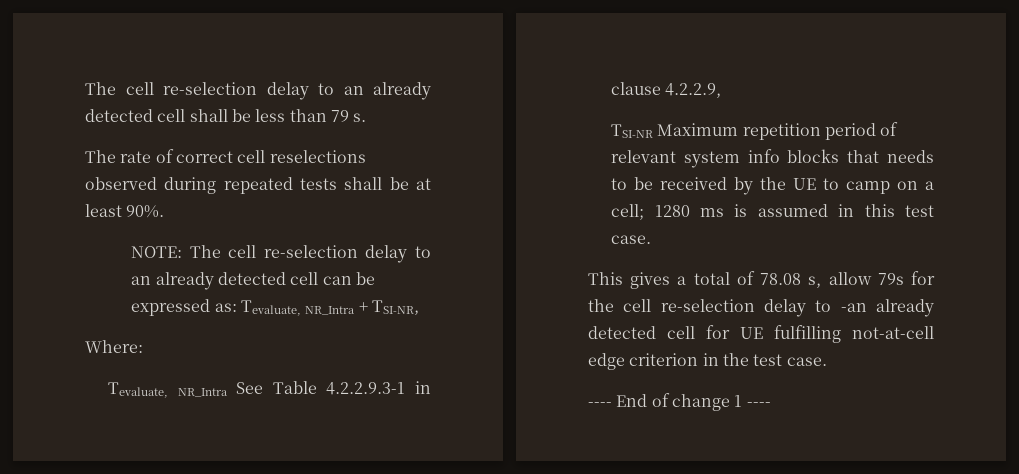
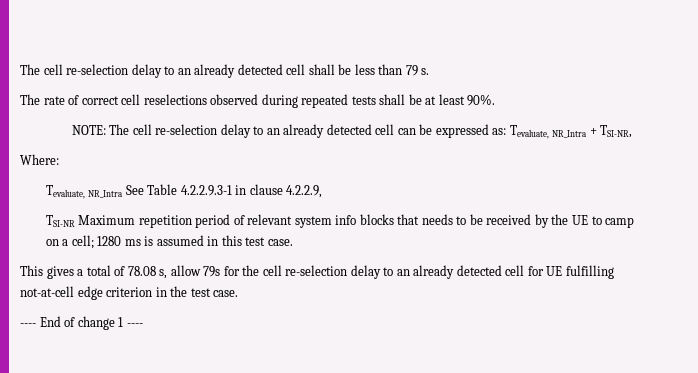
- This gives a total of 78.08 s, allow 79s for the cell re-selection delay to -an already detected cell for UE fulfilling not-at-cell edge criterion in the test case.
+ This gives a total of 78.08 s, allow 79s for the cell re-selection delay to an already detected cell for UE fulfilling not-at-cell edge criterion in the test case.

